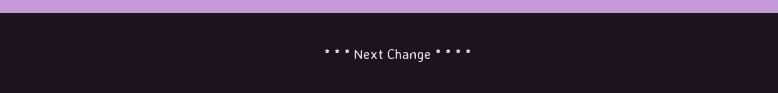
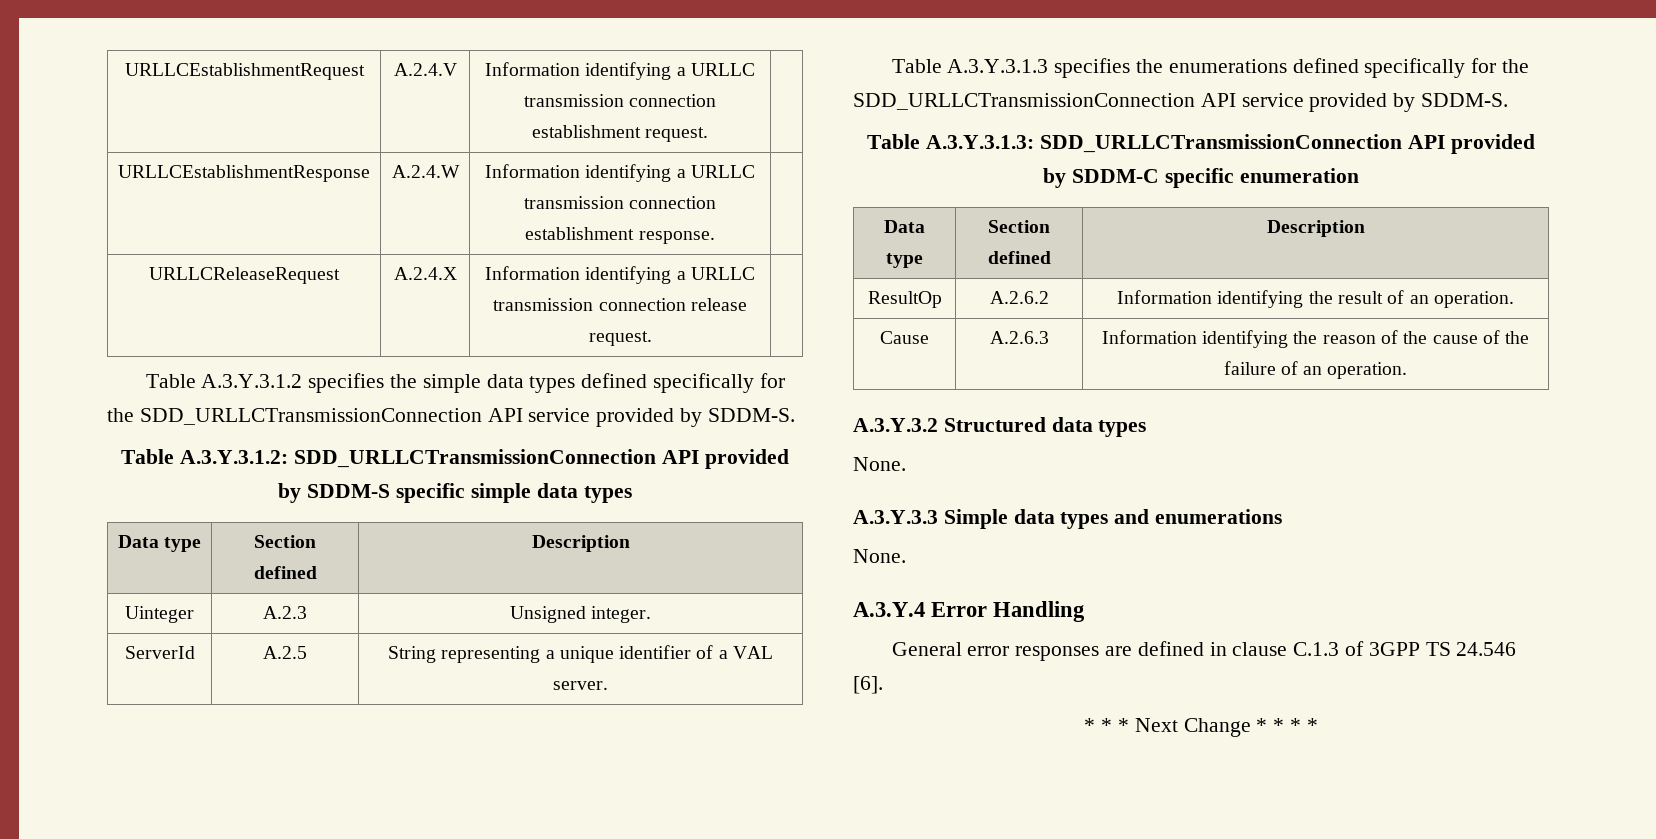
+ URLLCEstablishmentRequest | A.2.4.V | Information identifying a URLLC transmission connection establishment request. |
+ URLLCEstablishmentResponse | A.2.4.W | Information identifying a URLLC transmission connection establishment response. |
+ URLLCReleaseRequest | A.2.4.X | Information identifying a URLLC transmission connection release request. |
+ Table A.3.Y.3.1.2 specifies the simple data types defined specifically for the SDD_URLLCTransmissionConnection API service provided by SDDM-S.
+ Table A.3.Y.3.1.2: SDD_URLLCTransmissionConnection API provided by SDDM-S specific simple data types
+ Data type | Section defined | Description
+ Uinteger | A.2.3 | Unsigned integer.
+ ServerId | A.2.5 | String representing a unique identifier of a VAL server.
+ Table A.3.Y.3.1.3 specifies the enumerations defined specifically for the SDD_URLLCTransmissionConnection API service provided by SDDM-S.
+ Table A.3.Y.3.1.3: SDD_URLLCTransmissionConnection API provided by SDDM-C specific enumeration
+ Data type | Section defined | Description
+ ResultOp | A.2.6.2 | Information identifying the result of an operation.
+ Cause | A.2.6.3 | Information identifying the reason of the cause of the failure of an operation.
+ A.3.Y.3.2 Structured data types
+ None.
+ A.3.Y.3.3 Simple data types and enumerations
+ None.
+ A.3.Y.4 Error Handling
+ General error responses are defined in clause C.1.3 of 3GPP TS 24.546 [6].

